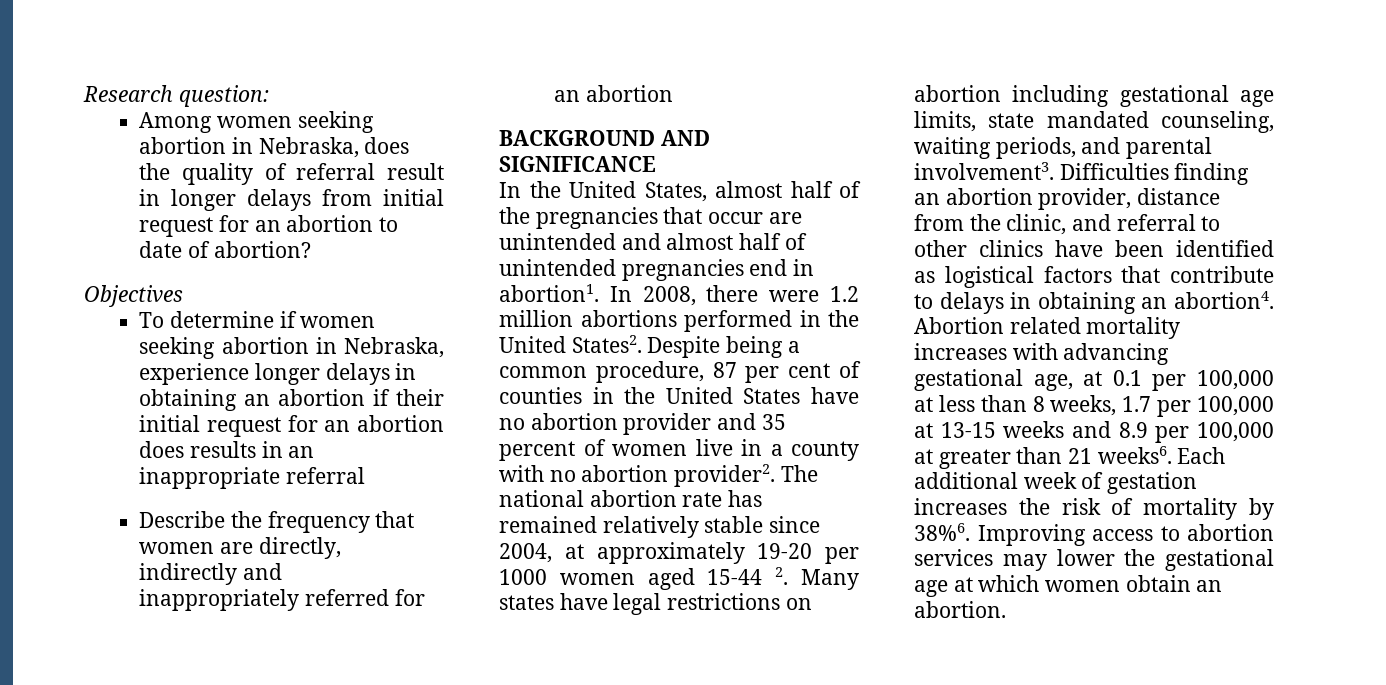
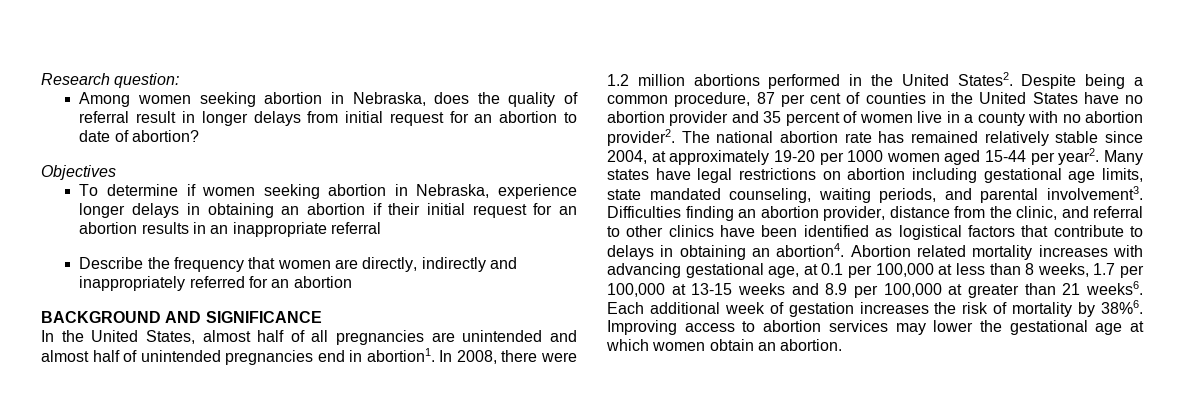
- To determine if women seeking abortion in Nebraska, experience longer delays in obtaining an abortion if their initial request for an abortion does results in an inappropriate referral
+ To determine if women seeking abortion in Nebraska, experience longer delays in obtaining an abortion if their initial request for an abortion results in an inappropriate referral
- In the United States, almost half of the pregnancies that occur are unintended and almost half of unintended pregnancies end in abortion1.
+ In the United States, almost half of all pregnancies are unintended and almost half of unintended pregnancies end in abortion1.
- The national abortion rate has remained relatively stable since 2004, at approximately 19-20 per 1000 women aged 15-44 2. Many states have legal restrictions on abortion including gestational age limits, state mandated counseling, waiting periods, and parental involvement3.
+ The national abortion rate has remained relatively stable since 2004, at approximately 19-20 per 1000 women aged 15-44 per year2. Many states have legal restrictions on abortion including gestational age limits, state mandated counseling, waiting periods, and parental involvement3.

